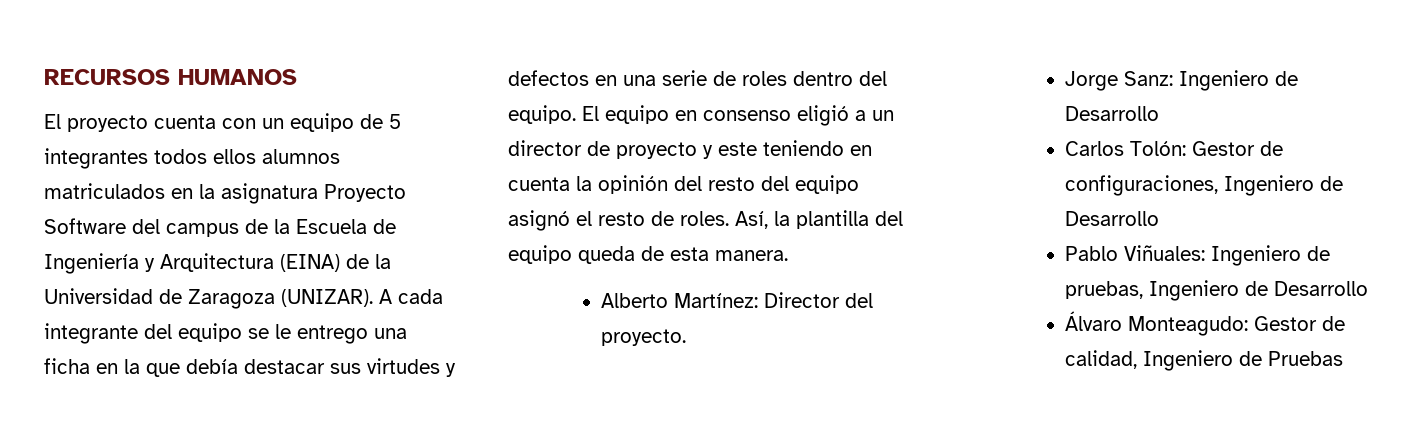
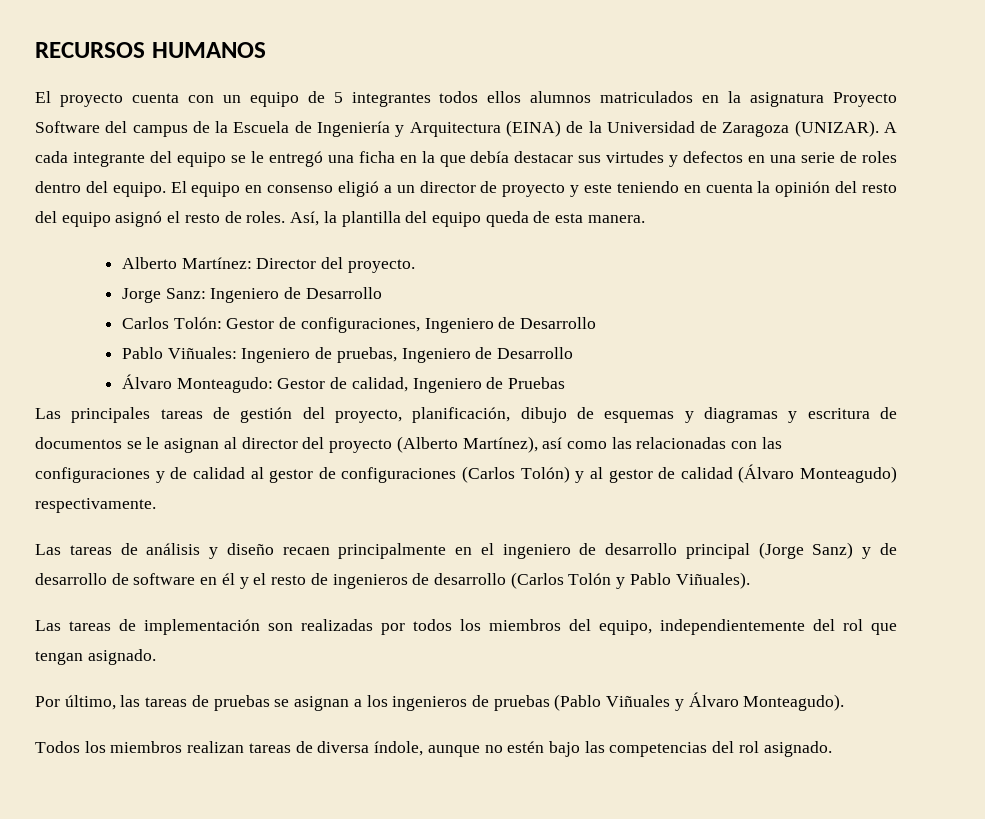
- A cada integrante del equipo se le entrego una ficha en la que debía destacar sus virtudes y defectos en una serie de roles dentro del equipo.
+ A cada integrante del equipo se le entregó una ficha en la que debía destacar sus virtudes y defectos en una serie de roles dentro del equipo.
+ Las principales tareas de gestión del proyecto, planificación, dibujo de esquemas y diagramas y escritura de documentos se le asignan al director del proyecto (Alberto Martínez), así como las relacionadas con las configuraciones y de calidad al gestor de configuraciones (Carlos Tolón) y al gestor de calidad (Álvaro Monteagudo) respectivamente.
+ Las tareas de análisis y diseño recaen principalmente en el ingeniero de desarrollo principal (Jorge Sanz) y de desarrollo de software en él y el resto de ingenieros de desarrollo (Carlos Tolón y Pablo Viñuales).
+ Las tareas de implementación son realizadas por todos los miembros del equipo, independientemente del rol que tengan asignado.
+ Por último, las tareas de pruebas se asignan a los ingenieros de pruebas (Pablo Viñuales y Álvaro Monteagudo).
+ Todos los miembros realizan tareas de diversa índole, aunque no estén bajo las competencias del rol asignado.

